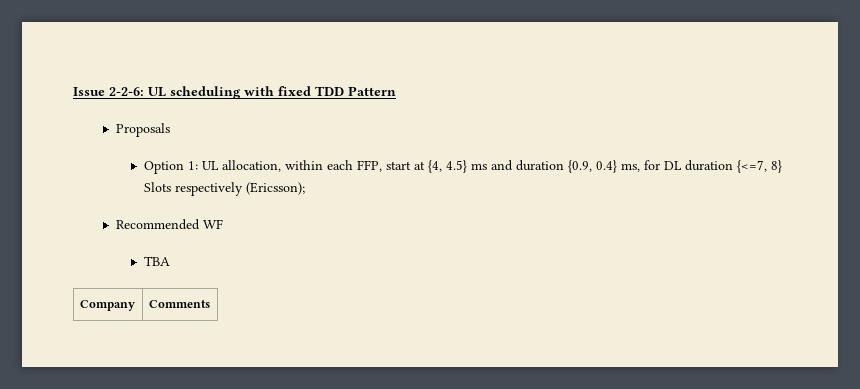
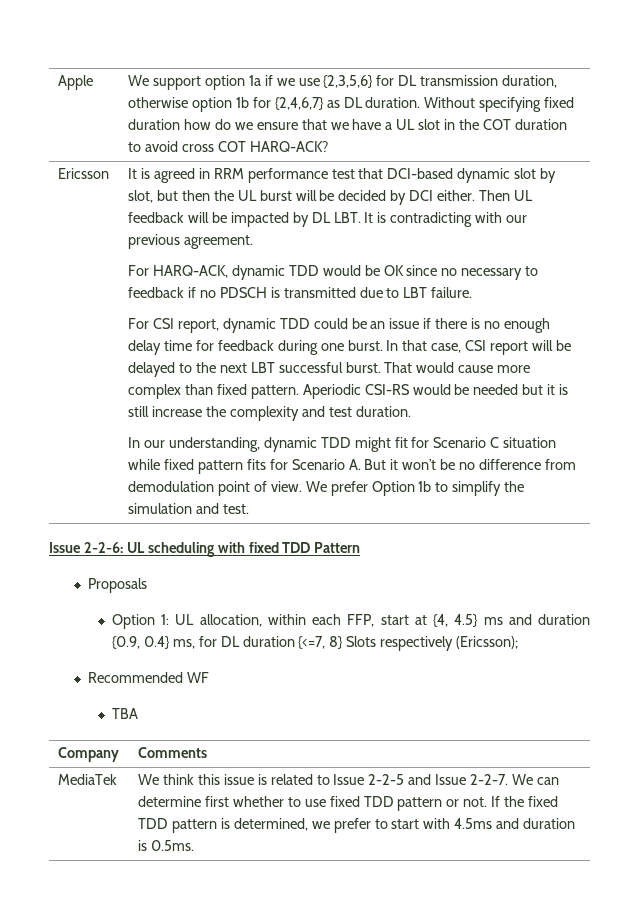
+ Apple | We support option 1a if we use {2,3,5,6} for DL transmission duration, otherwise option 1b for {2,4,6,7} as DL duration. Without specifying fixed duration how do we ensure that we have a UL slot in the COT duration to avoid cross COT HARQ-ACK?
+ Ericsson | It is agreed in RRM performance test that DCI-based dynamic slot by slot, but then the UL burst will be decided by DCI either. Then UL feedback will be impacted by DL LBT. It is contradicting with our previous agreement.
+ For HARQ-ACK, dynamic TDD would be OK since no necessary to feedback if no PDSCH is transmitted due to LBT failure.
+ For CSI report, dynamic TDD could be an issue if there is no enough delay time for feedback during one burst. In that case, CSI report will be delayed to the next LBT successful burst. That would cause more complex than fixed pattern. Aperiodic CSI-RS would be needed but it is still increase the complexity and test duration.
+ In our understanding, dynamic TDD might fit for Scenario C situation while fixed pattern fits for Scenario A. But it won’t be no difference from demodulation point of view. We prefer Option 1b to simplify the simulation and test.
+ MediaTek | We think this issue is related to Issue 2-2-5 and Issue 2-2-7. We can determine first whether to use fixed TDD pattern or not. If the fixed TDD pattern is determined, we prefer to start with 4.5ms and duration is 0.5ms.

